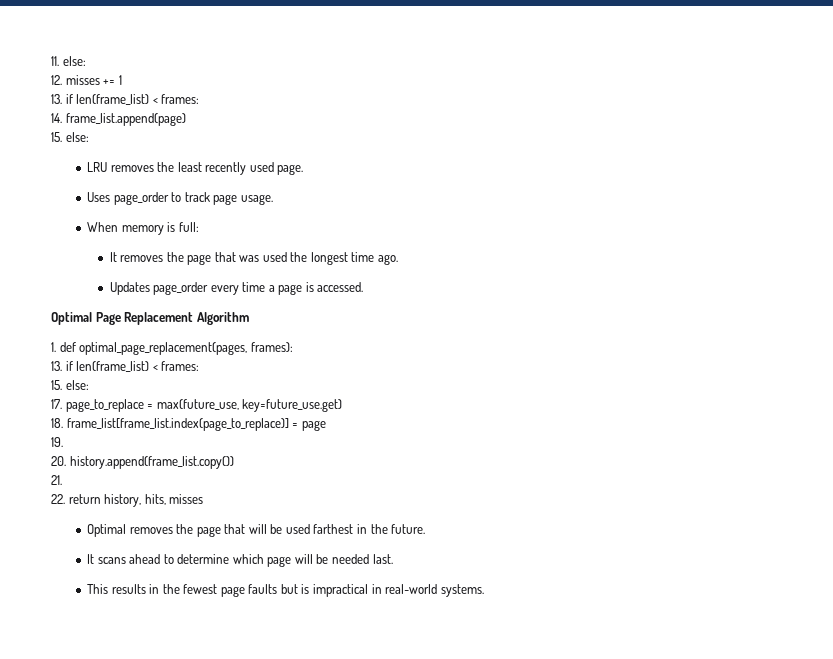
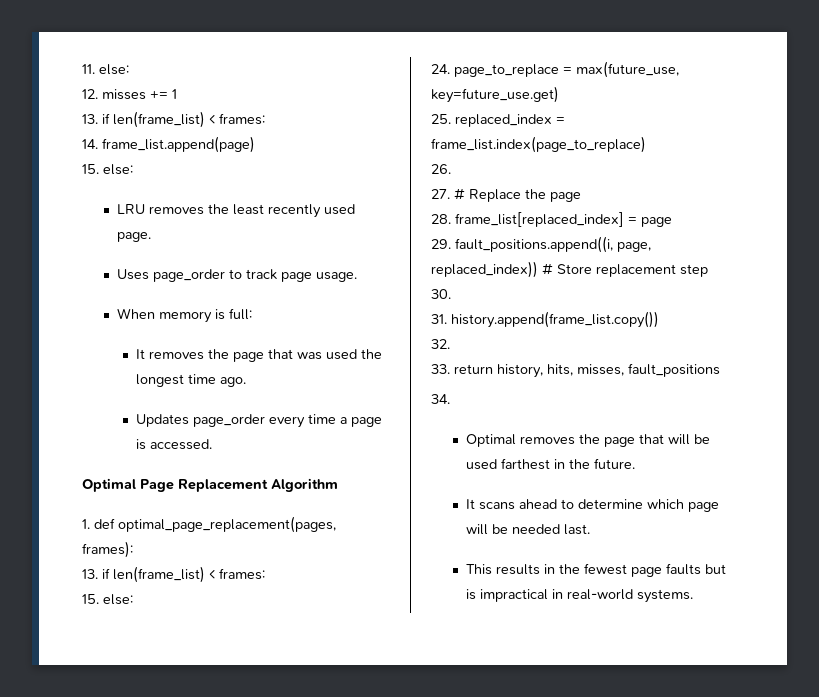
- 17. page_to_replace = max(future_use, key=future_use.get)
+ 24. page_to_replace = max(future_use, key=future_use.get)
- 18. frame_list[frame_list.index(page_to_replace)] = page
- 19.
- 20. history.append(frame_list.copy())
+ 25. replaced_index = frame_list.index(page_to_replace)
+ 26.
+ 27. # Replace the page
+ 28. frame_list[replaced_index] = page
+ 29. fault_positions.append((i, page, replaced_index)) # Store replacement step
+ 30.
+ 31. history.append(frame_list.copy())
- 21.
- 22. return history, hits, misses
+ 32.
+ 33. return history, hits, misses, fault_positions
+ 34.

